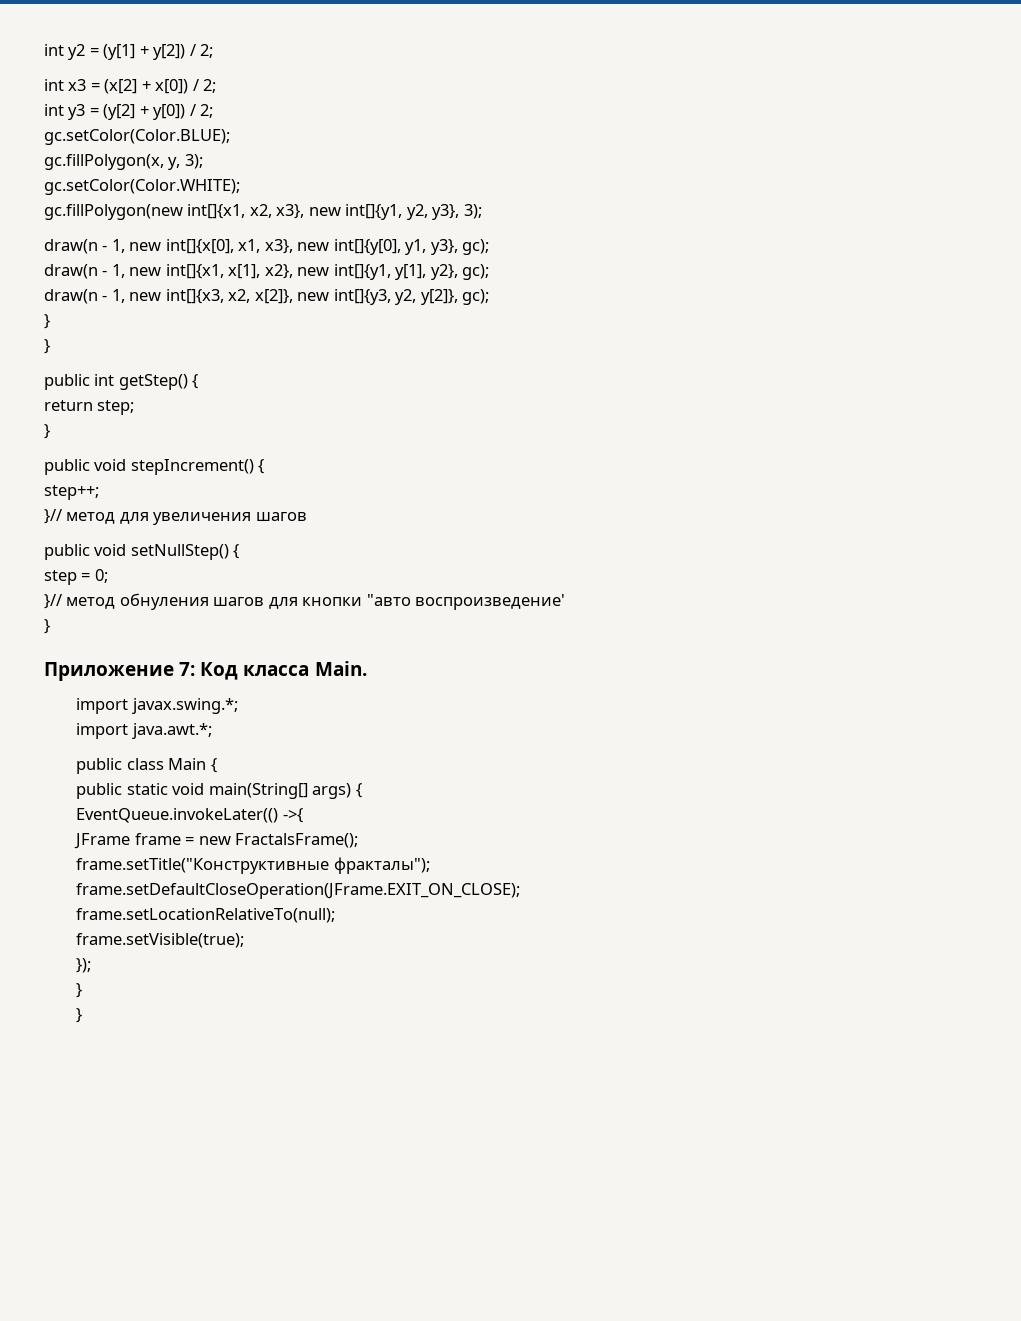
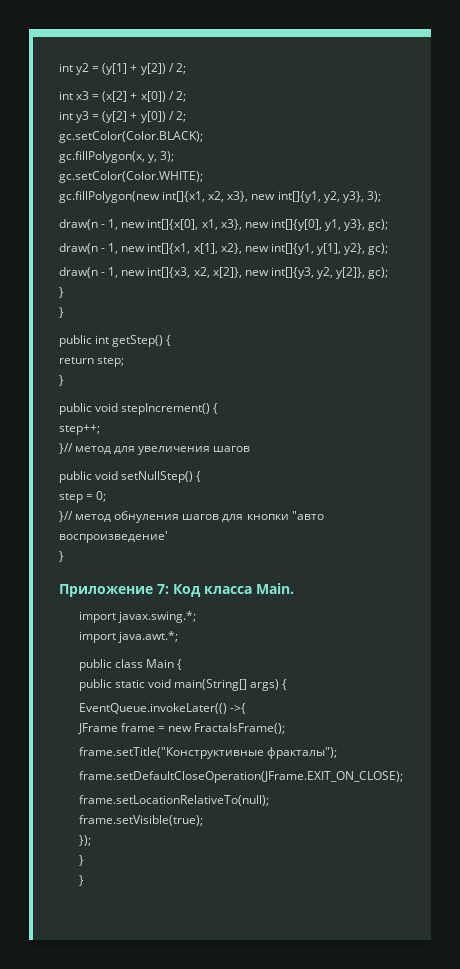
- gc.setColor(Color.BLUE);
+ gc.setColor(Color.BLACK);

